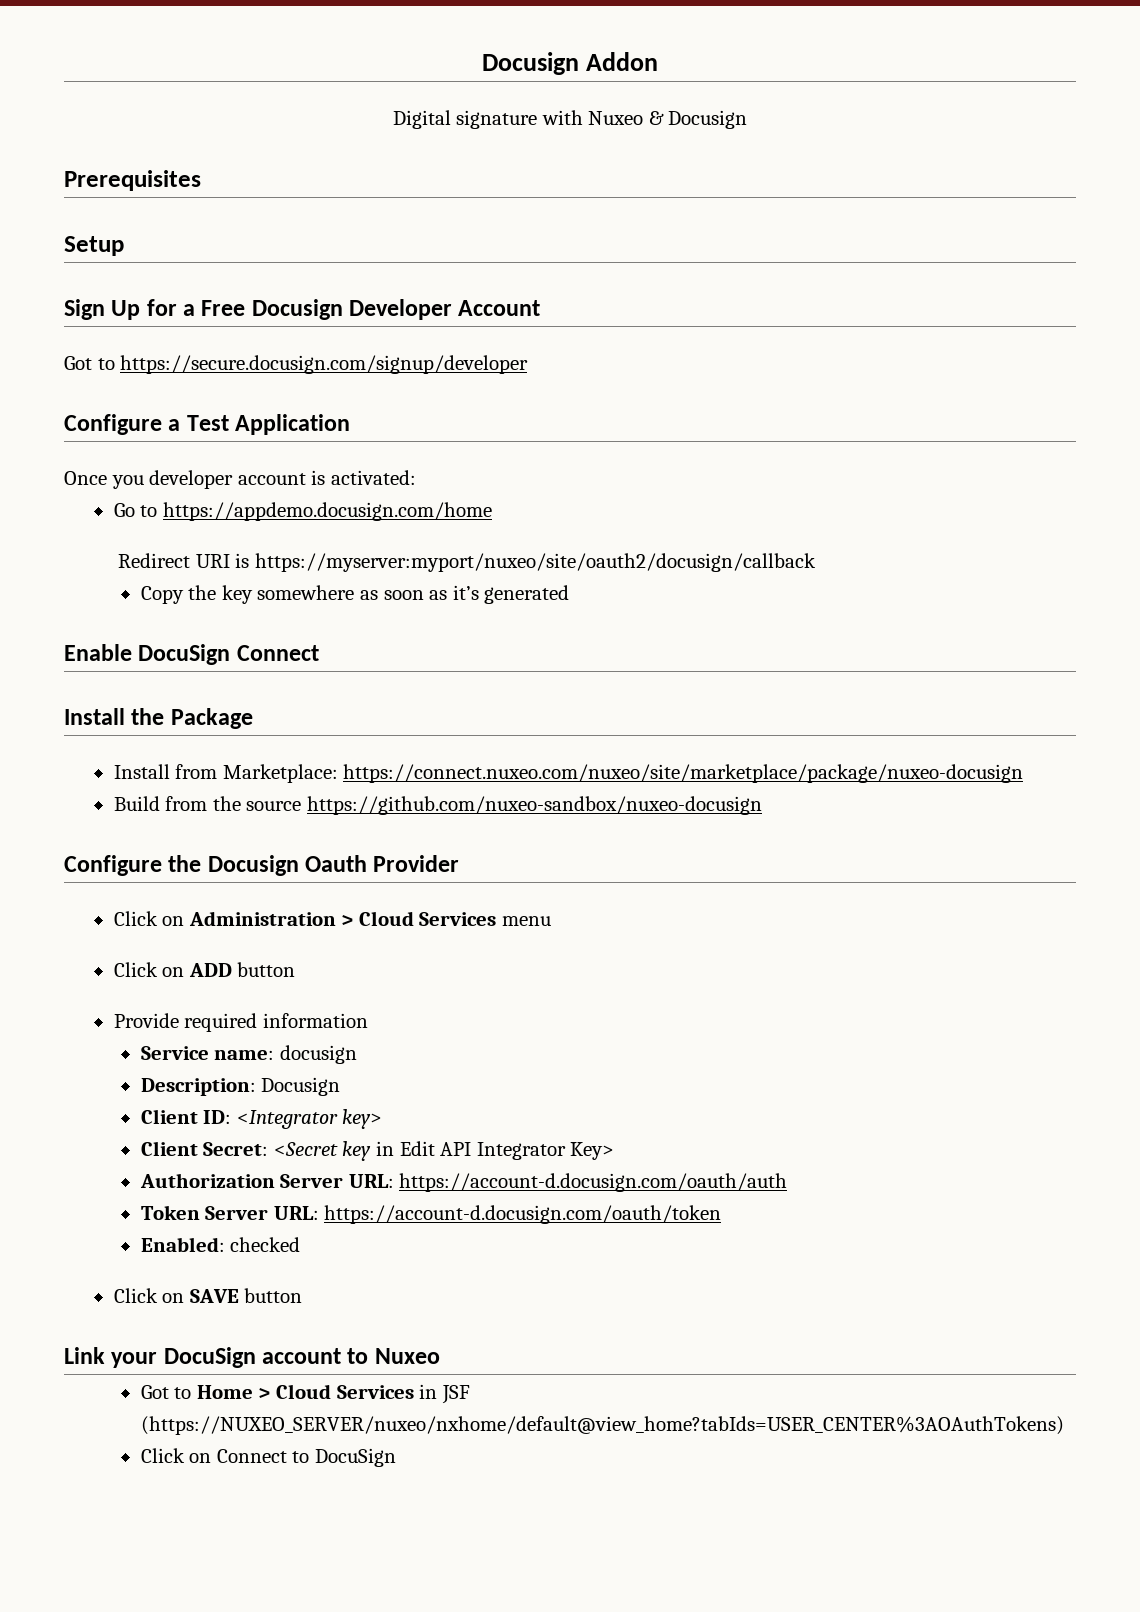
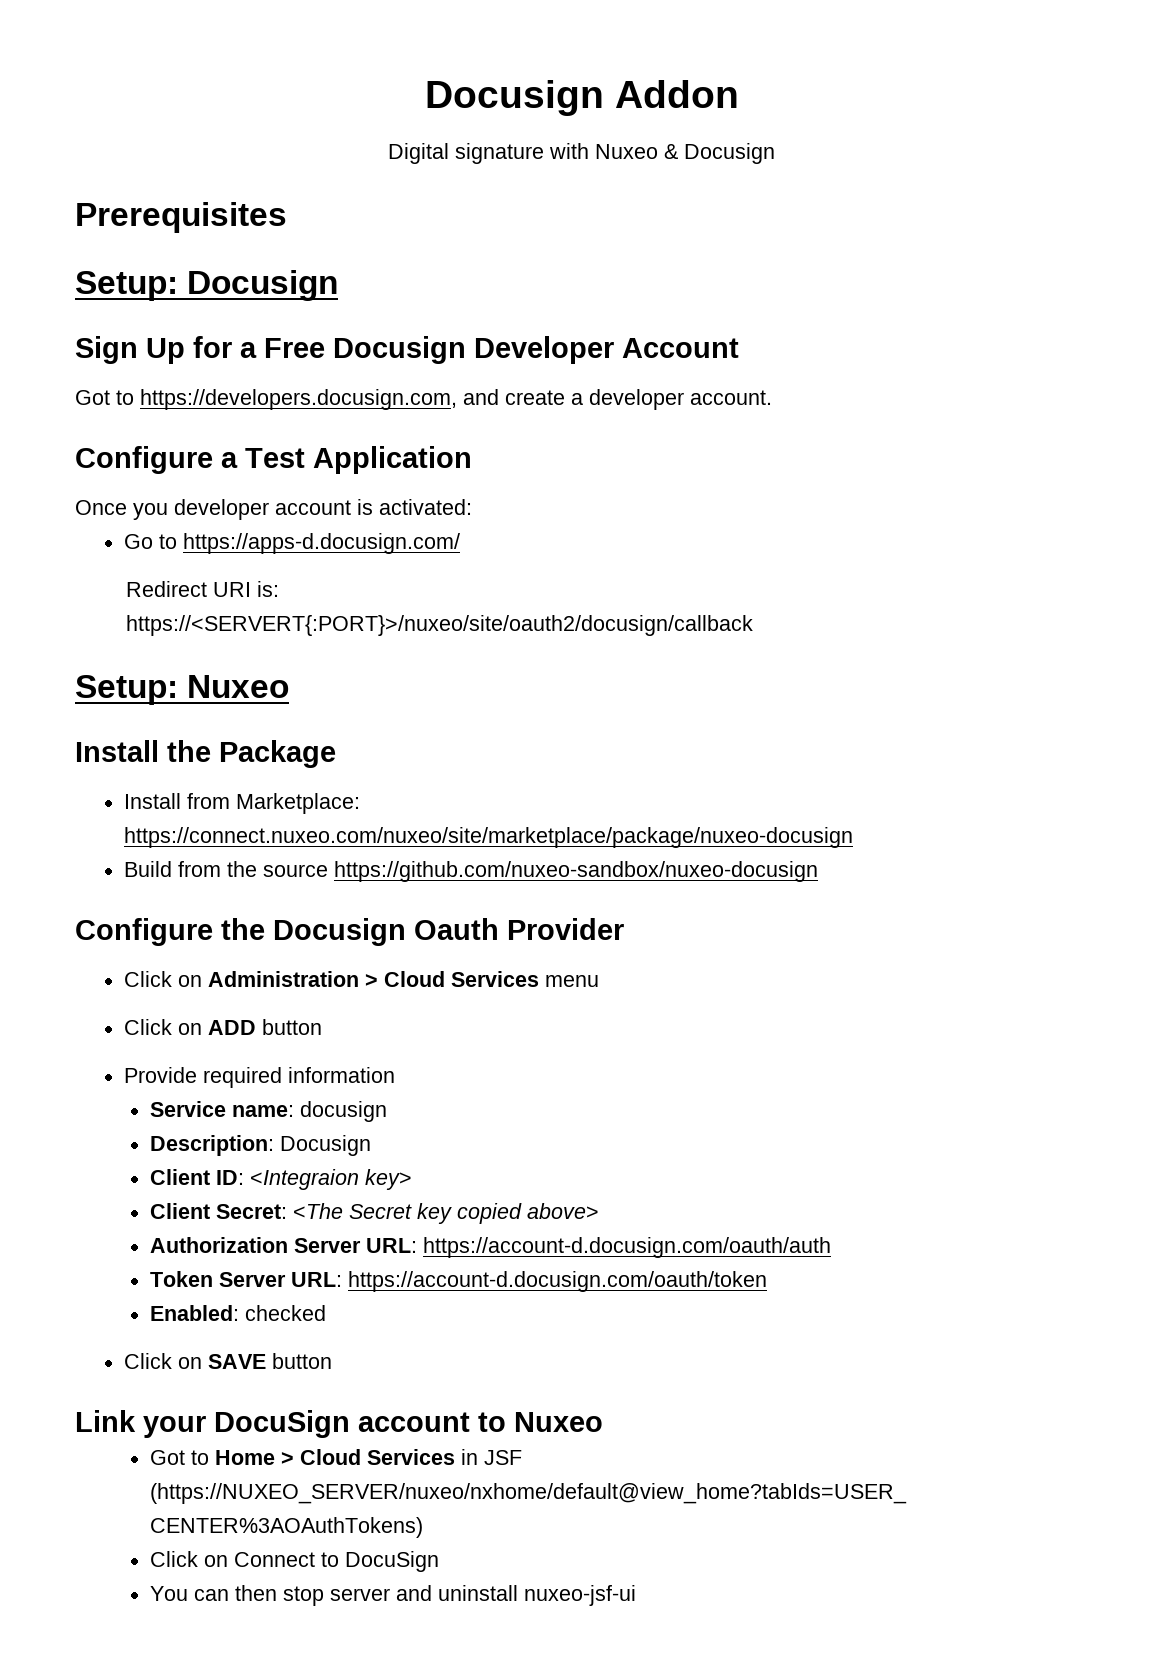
- Setup
+ Setup: Docusign
- Got to https://secure.docusign.com/signup/developer
+ Got to https://developers.docusign.com, and create a developer account.
- Go to https://appdemo.docusign.com/home
+ Go to https://apps-d.docusign.com/
- Redirect URI is https://myserver:myport/nuxeo/site/oauth2/docusign/callback
- Copy the key somewhere as soon as it’s generated
- Enable DocuSign Connect
+ Redirect URI is:
+ https://<SERVERT{:PORT}>/nuxeo/site/oauth2/docusign/callback
+ Setup: Nuxeo
- Client ID: <Integrator key>
+ Client ID: <Integraion key>
- Client Secret: <Secret key in Edit API Integrator Key>
+ Client Secret: <The Secret key copied above>
+ You can then stop server and uninstall nuxeo-jsf-ui

